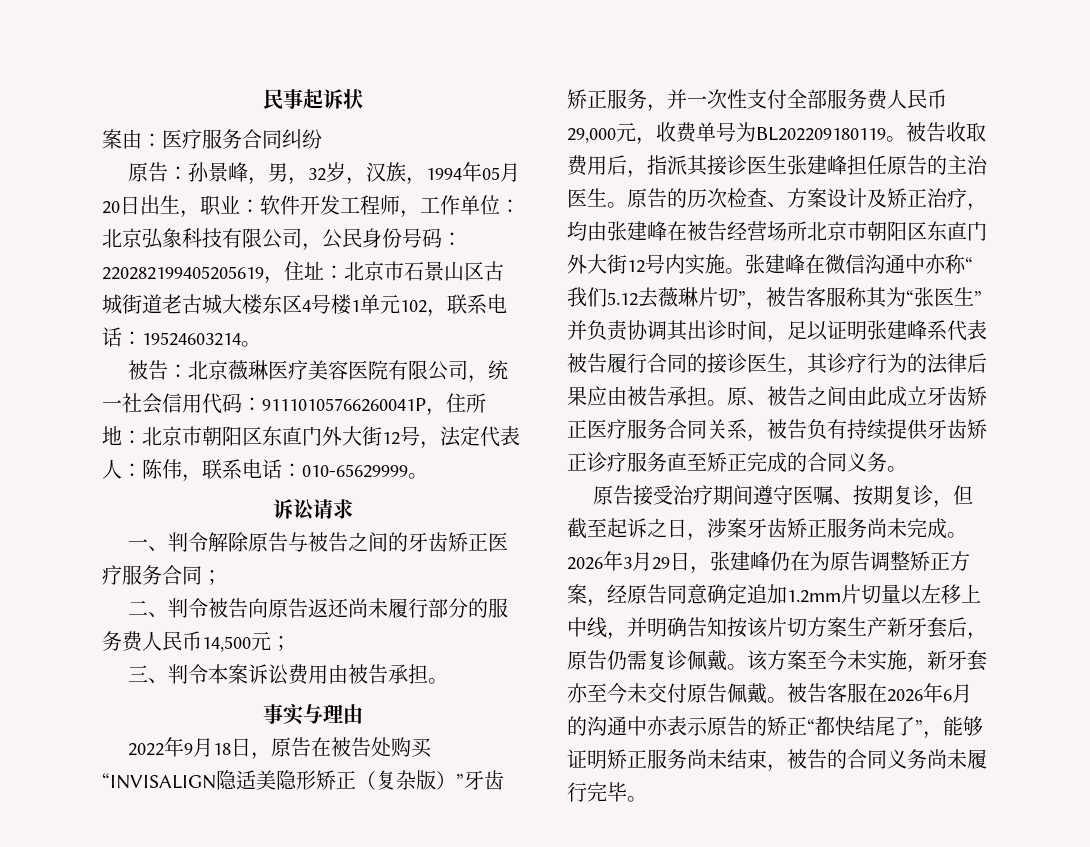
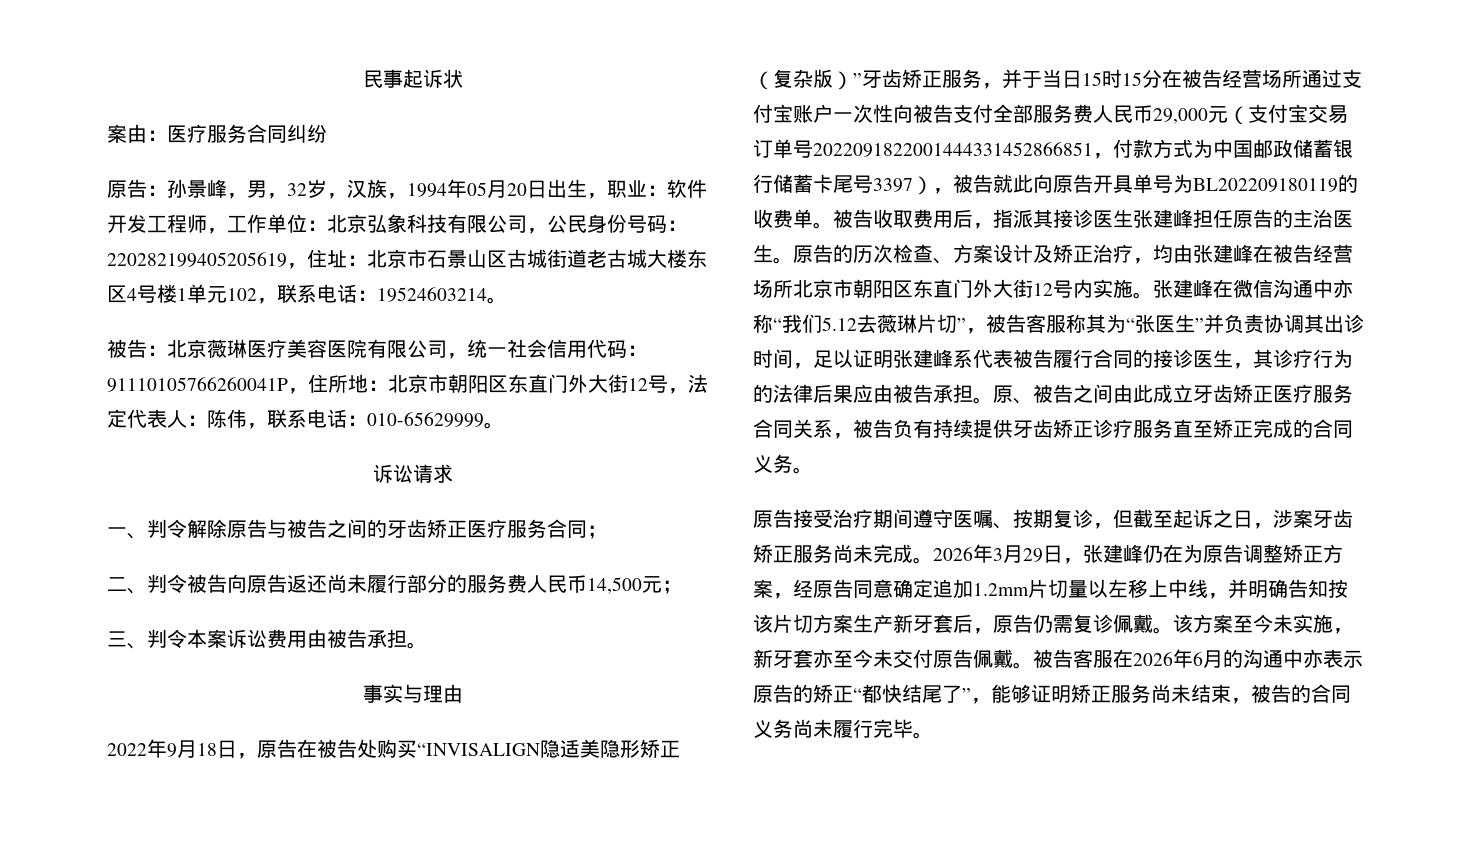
- 2022年9月18日，原告在被告处购买“INVISALIGN隐适美隐形矫正（复杂版）”牙齿矫正服务，并一次性支付全部服务费人民币29,000元，收费单号为BL202209180119。
+ 2022年9月18日，原告在被告处购买“INVISALIGN隐适美隐形矫正（复杂版）”牙齿矫正服务，并于当日15时15分在被告经营场所通过支付宝账户一次性向被告支付全部服务费人民币29,000元（支付宝交易订单号2022091822001444331452866851，付款方式为中国邮政储蓄银行储蓄卡尾号3397），被告就此向原告开具单号为BL202209180119的收费单。

